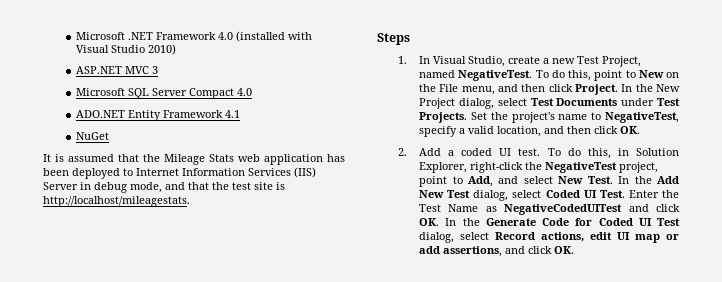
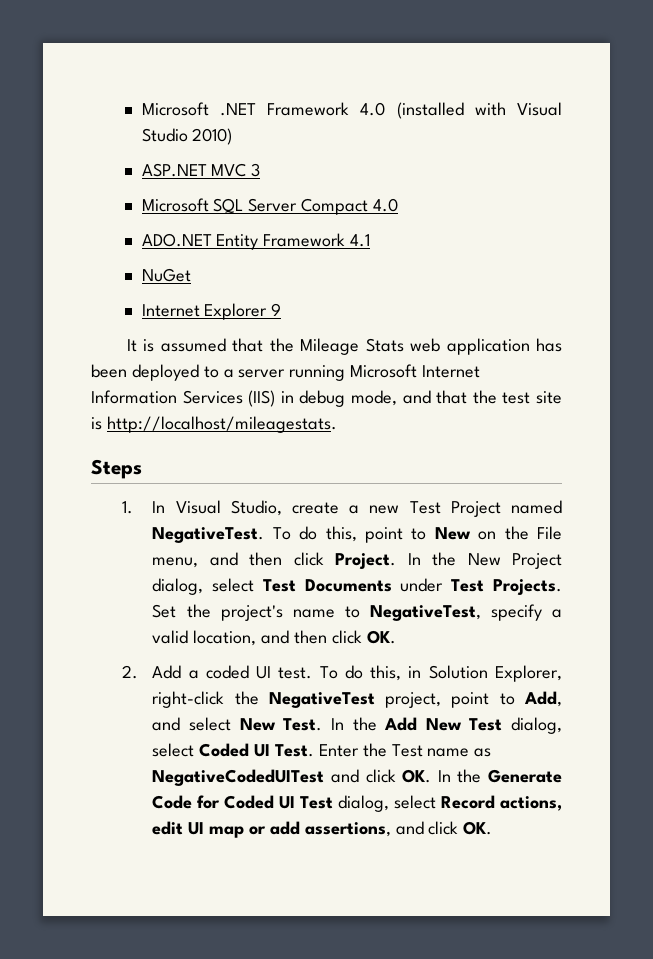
+ Internet Explorer 9
- It is assumed that the Mileage Stats web application has been deployed to Internet Information Services (IIS) Server in debug mode, and that the test site is http://localhost/mileagestats.
+ It is assumed that the Mileage Stats web application has been deployed to a server running Microsoft Internet Information Services (IIS) in debug mode, and that the test site is http://localhost/mileagestats.
- 1. In Visual Studio, create a new Test Project, named NegativeTest.
+ 1. In Visual Studio, create a new Test Project named NegativeTest.
- Enter the Test Name as NegativeCodedUITest and click OK. In the Generate Code for Coded UI Test dialog, select Record actions, edit UI map or add assertions, and click OK.
+ Enter the Test name as NegativeCodedUITest and click OK. In the Generate Code for Coded UI Test dialog, select Record actions, edit UI map or add assertions, and click OK.

